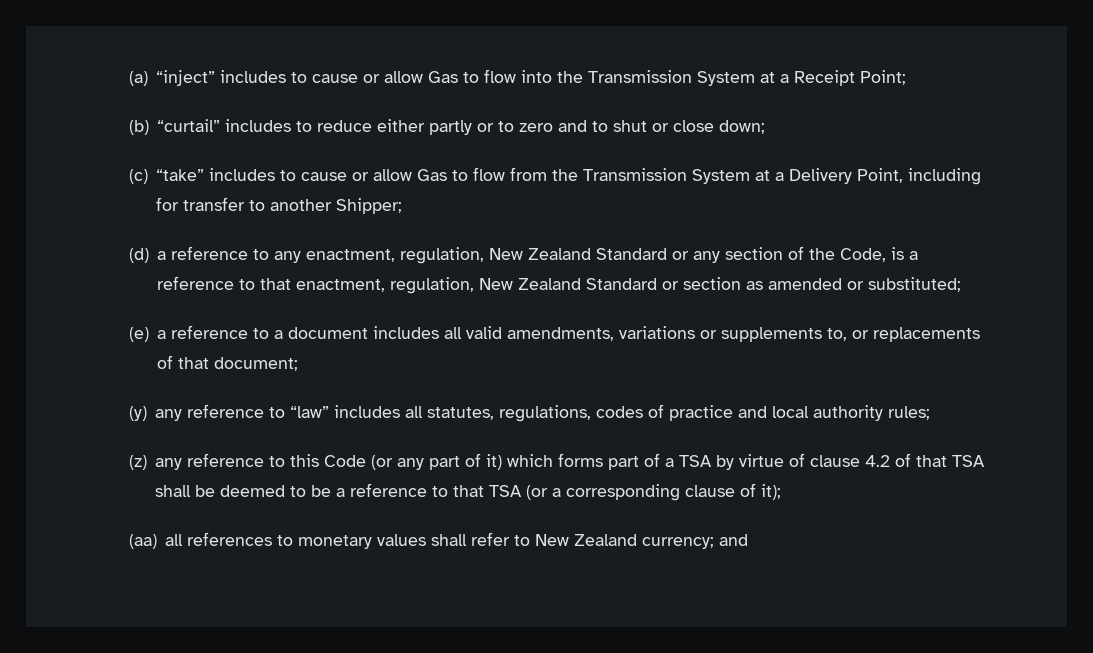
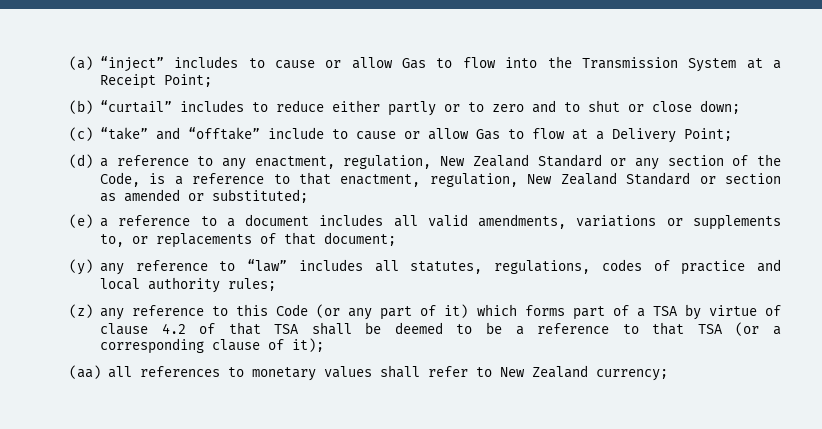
- (c) “take” includes to cause or allow Gas to flow from the Transmission System at a Delivery Point, including for transfer to another Shipper;
+ (c) “take” and “offtake” include to cause or allow Gas to flow at a Delivery Point;
- (aa) all references to monetary values shall refer to New Zealand currency; and
+ (aa) all references to monetary values shall refer to New Zealand currency;

